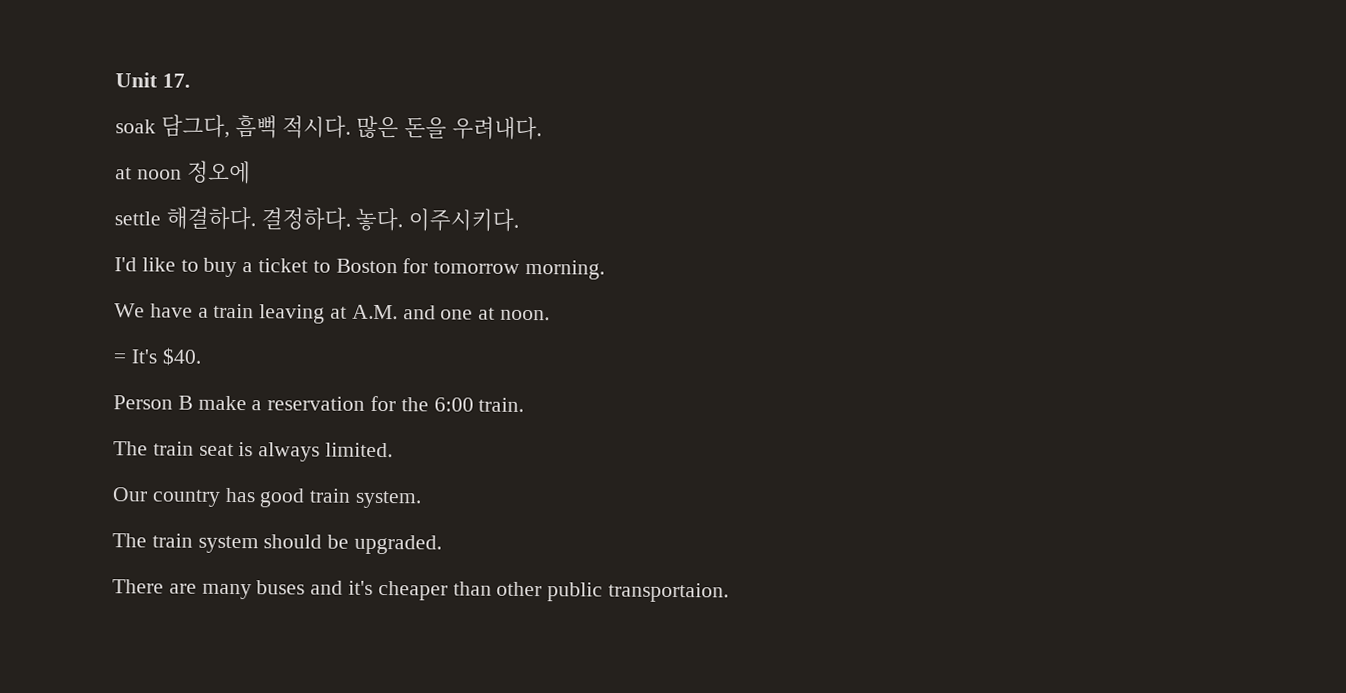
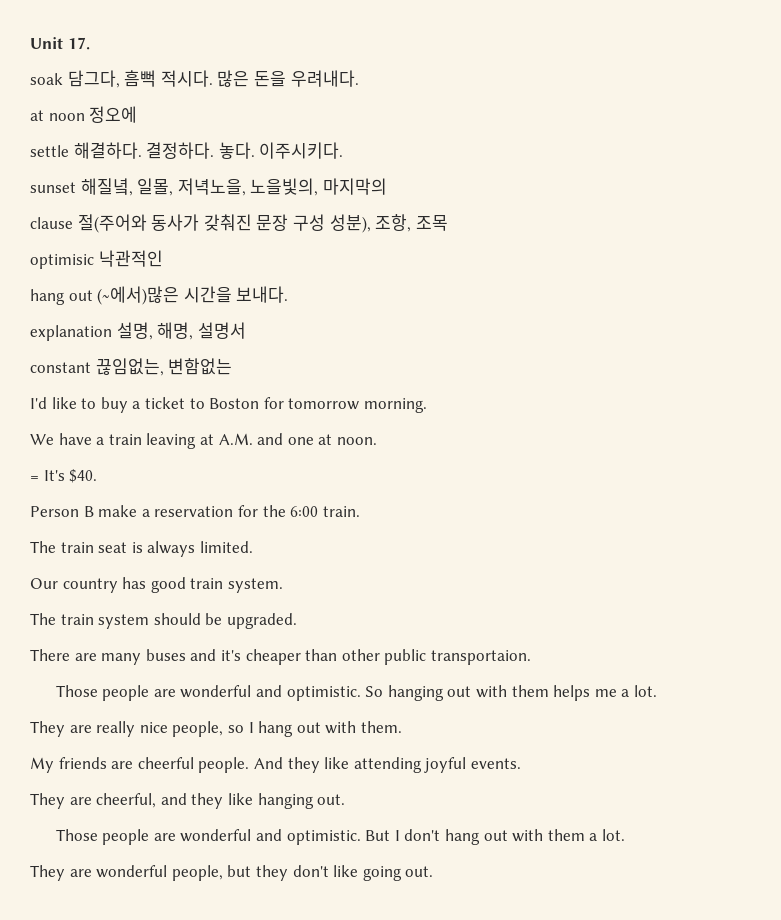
+ sunset 해질녘, 일몰, 저녁노을, 노을빛의, 마지막의
+ clause 절(주어와 동사가 갖춰진 문장 구성 성분), 조항, 조목
+ optimisic 낙관적인
+ hang out (~에서)많은 시간을 보내다.
+ explanation 설명, 해명, 설명서
+ constant 끊임없는, 변함없는
+ Those people are wonderful and optimistic. So hanging out with them helps me a lot.
+ They are really nice people, so I hang out with them.
+ My friends are cheerful people. And they like attending joyful events.
+ They are cheerful, and they like hanging out.
+ Those people are wonderful and optimistic. But I don't hang out with them a lot.
+ They are wonderful people, but they don't like going out.

